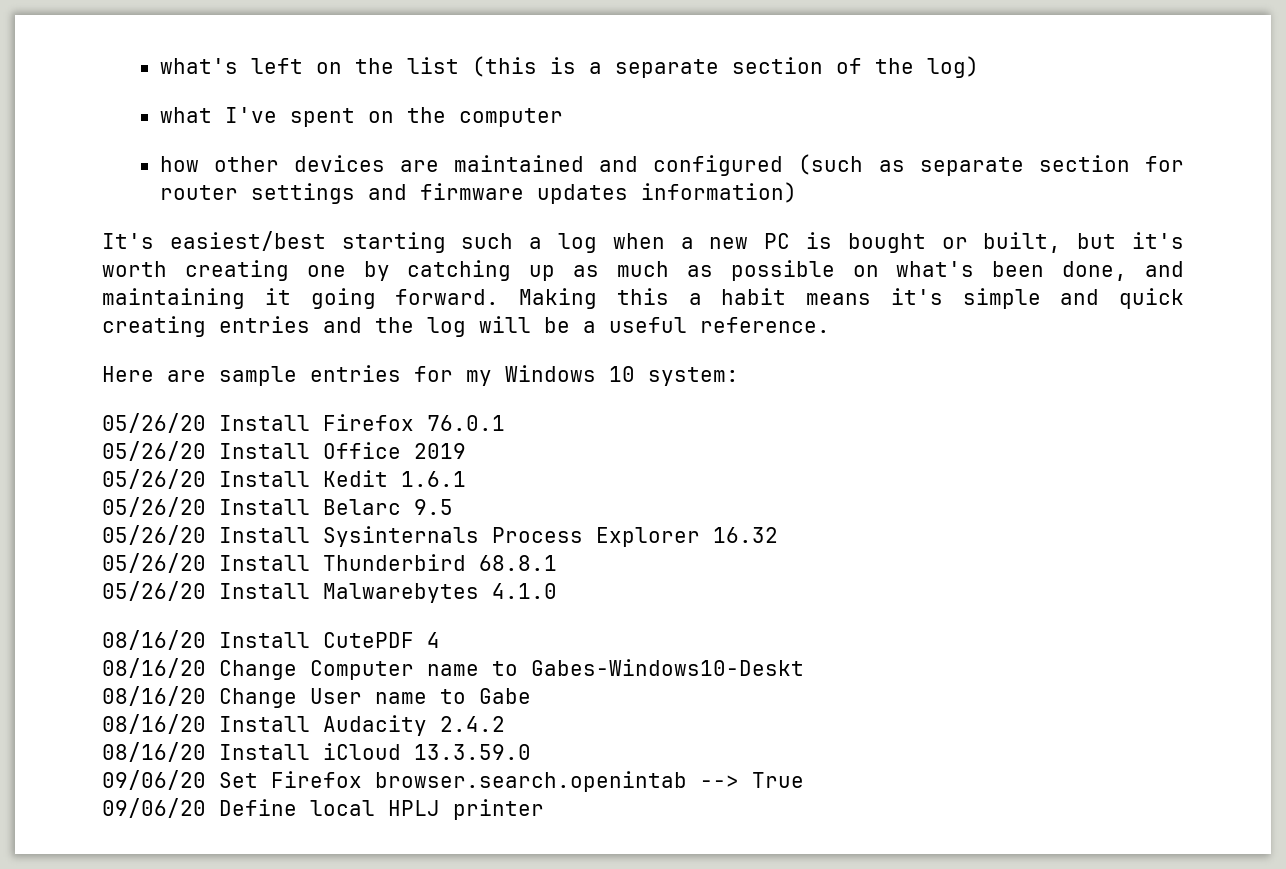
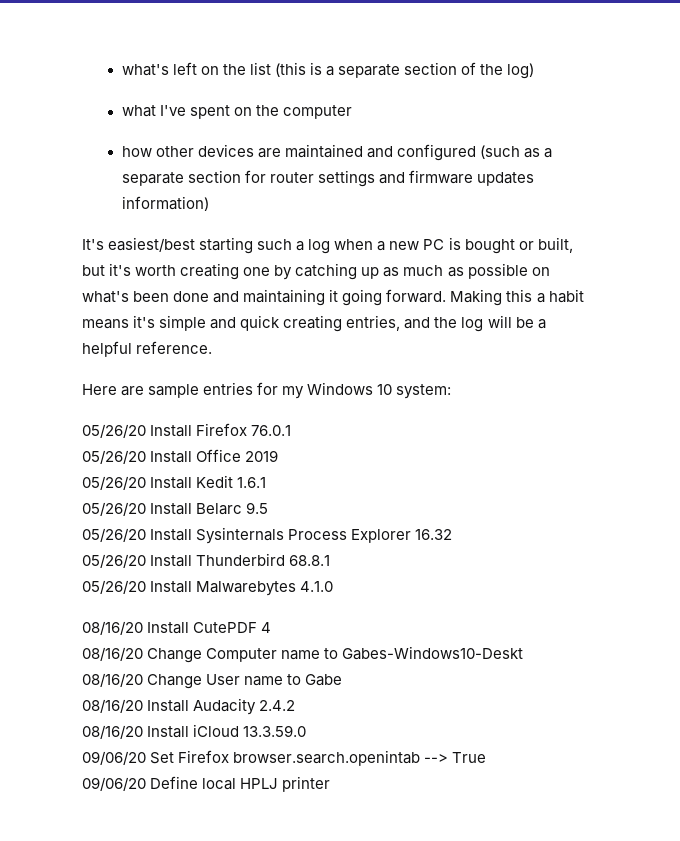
- how other devices are maintained and configured (such as separate section for router settings and firmware updates information)
+ how other devices are maintained and configured (such as a separate section for router settings and firmware updates information)
- It's easiest/best starting such a log when a new PC is bought or built, but it's worth creating one by catching up as much as possible on what's been done, and maintaining it going forward.
+ It's easiest/best starting such a log when a new PC is bought or built, but it's worth creating one by catching up as much as possible on what's been done and maintaining it going forward.
- Making this a habit means it's simple and quick creating entries and the log will be a useful reference.
+ Making this a habit means it's simple and quick creating entries, and the log will be a helpful reference.

